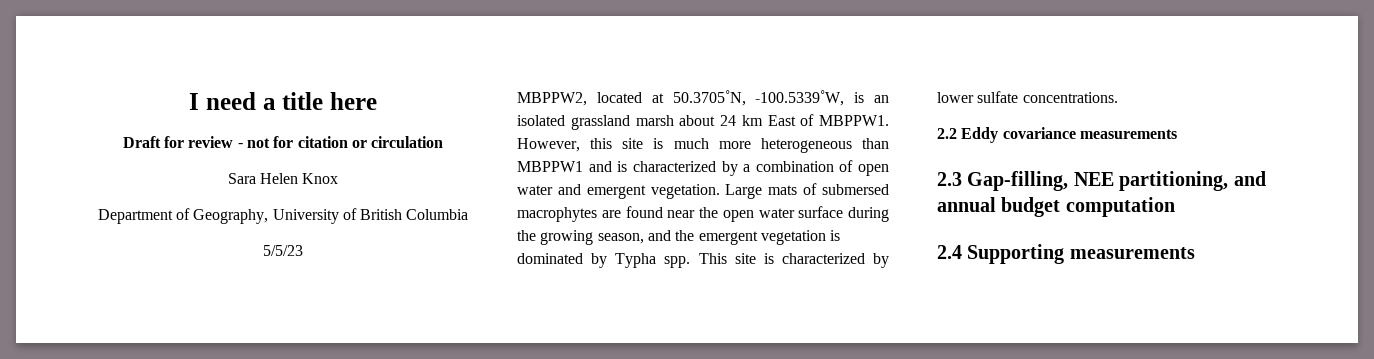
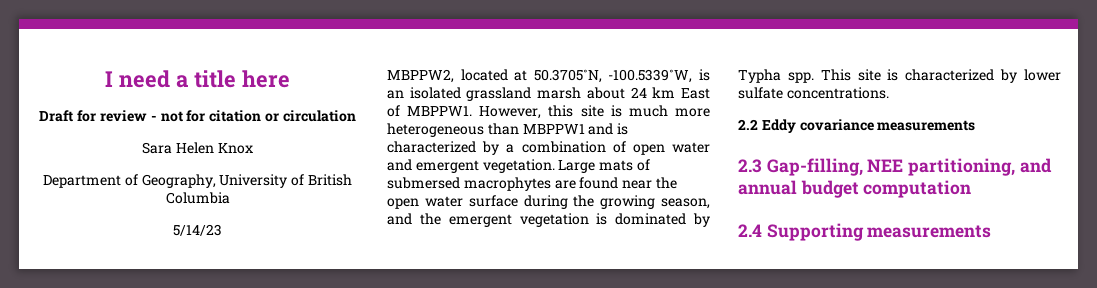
- 5/5/23
+ 5/14/23

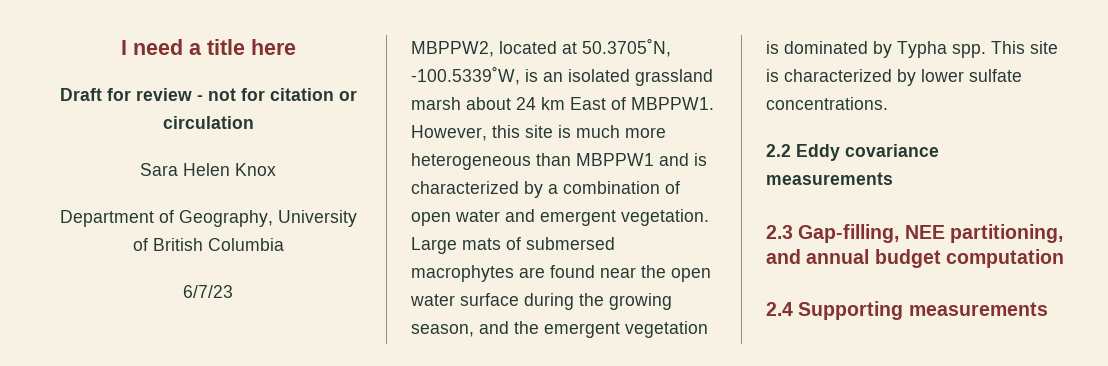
- 5/14/23
+ 6/7/23

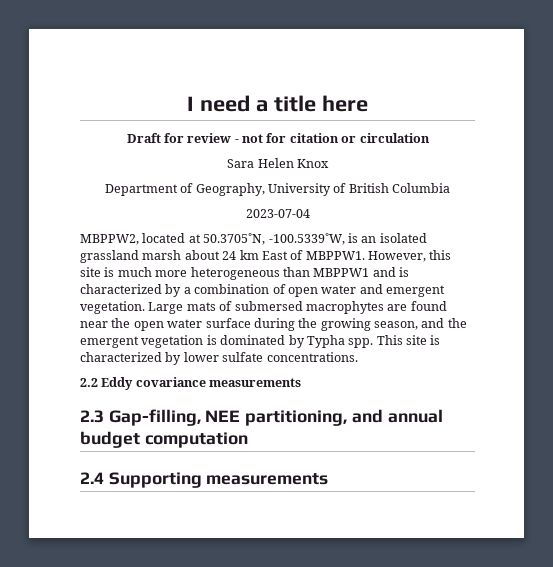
- 6/7/23
+ 2023-07-04

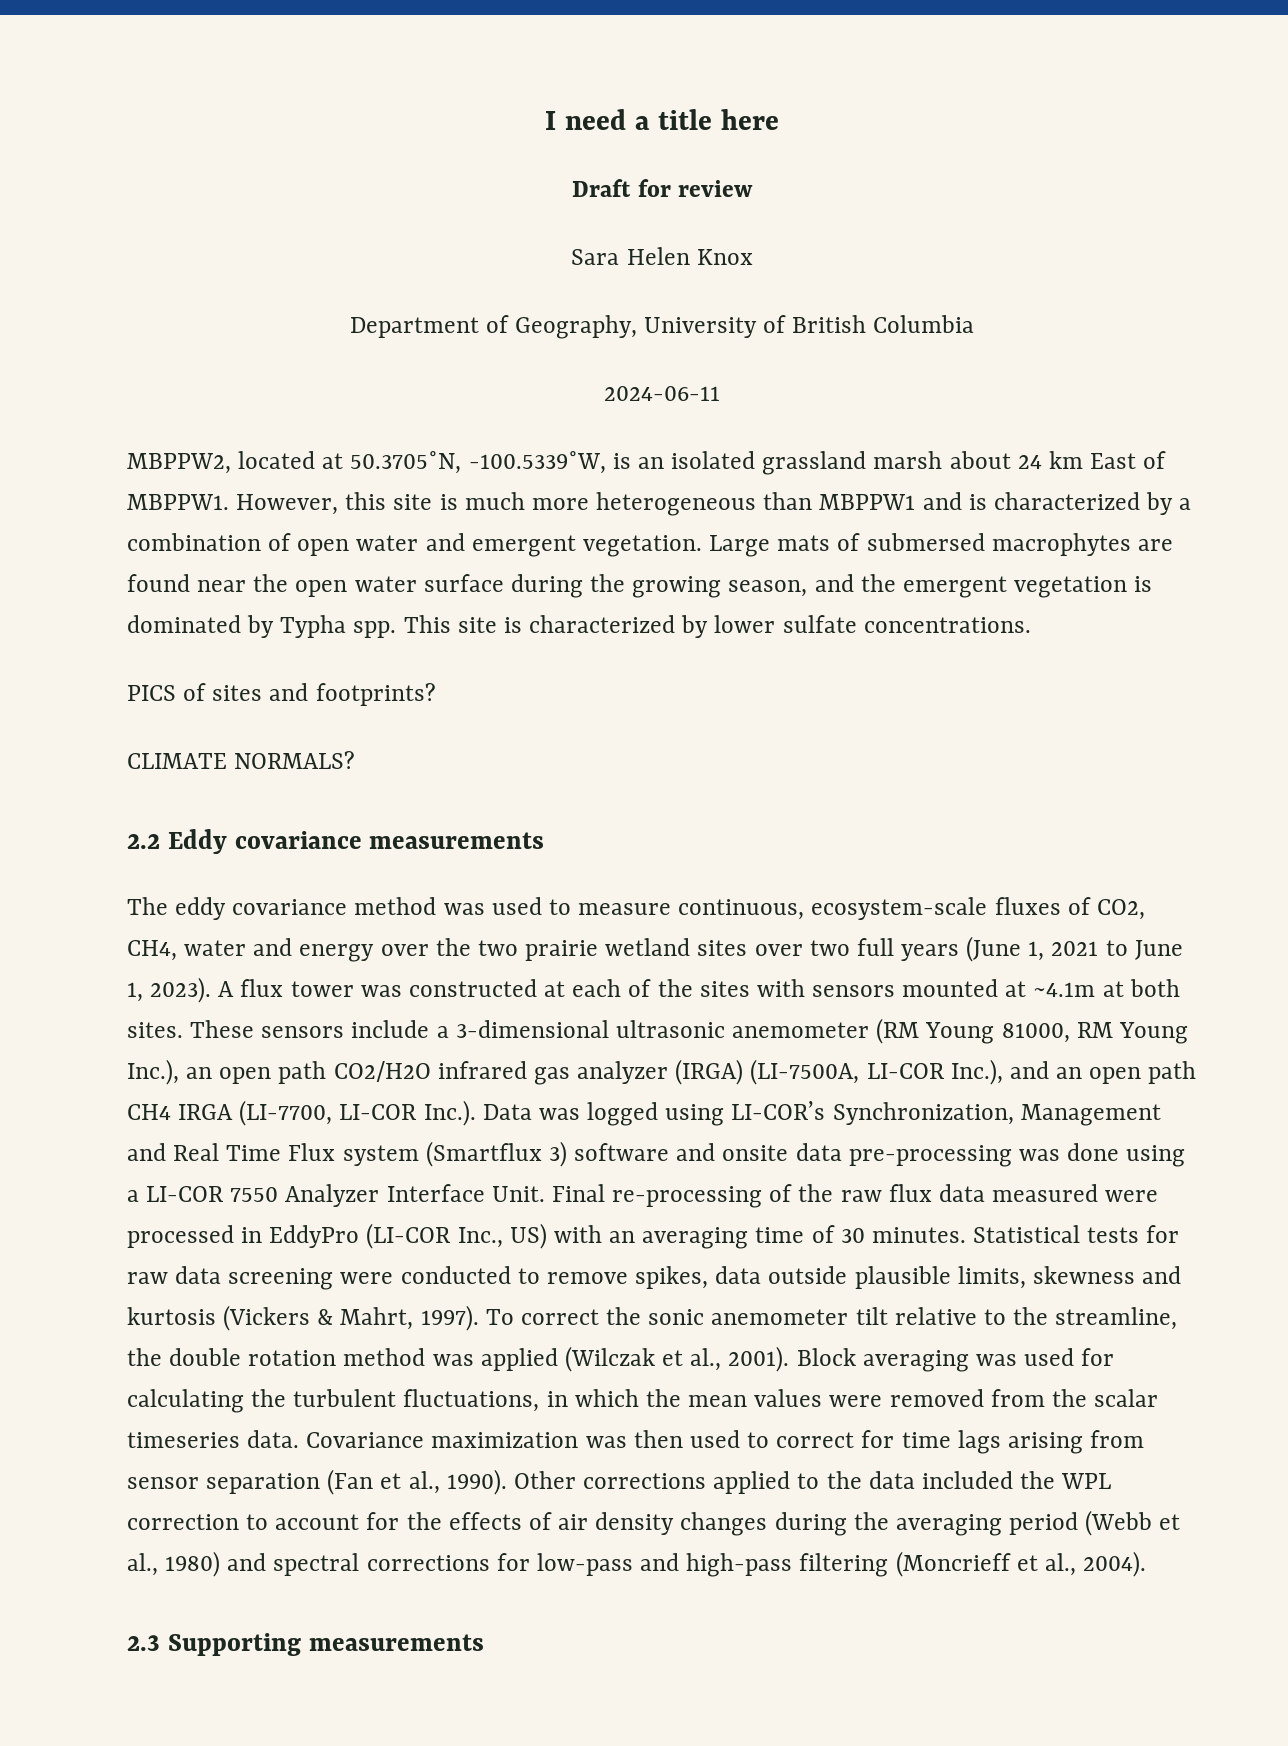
- Draft for review - not for citation or circulation
+ Draft for review
- 2023-07-04
+ 2024-06-11
+ PICS of sites and footprints?
+ CLIMATE NORMALS?
  2.2 Eddy covariance measurements
- 2.3 Gap-filling, NEE partitioning, and annual budget computation
- 2.4 Supporting measurements
+ The eddy covariance method was used to measure continuous, ecosystem-scale fluxes of CO2, CH4, water and energy over the two prairie wetland sites over two full years (June 1, 2021 to June 1, 2023). A flux tower was constructed at each of the sites with sensors mounted at ~4.1m at both sites. These sensors include a 3-dimensional ultrasonic anemometer (RM Young 81000, RM Young Inc.), an open path CO2/H2O infrared gas analyzer (IRGA) (LI-7500A, LI-COR Inc.), and an open path CH4 IRGA (LI-7700, LI-COR Inc.). Data was logged using LI-COR’s Synchronization, Management and Real Time Flux system (Smartflux 3) software and onsite data pre-processing was done using a LI-COR 7550 Analyzer Interface Unit. Final re-processing of the raw flux data measured were processed in EddyPro (LI-COR Inc., US) with an averaging time of 30 minutes. Statistical tests for raw data screening were conducted to remove spikes, data outside plausible limits, skewness and kurtosis (Vickers & Mahrt, 1997). To correct the sonic anemometer tilt relative to the streamline, the double rotation method was applied (Wilczak et al., 2001). Block averaging was used for calculating the turbulent fluctuations, in which the mean values were removed from the scalar timeseries data. Covariance maximization was then used to correct for time lags arising from sensor separation (Fan et al., 1990). Other corrections applied to the data included the WPL correction to account for the effects of air density changes during the averaging period (Webb et al., 1980) and spectral corrections for low-pass and high-pass filtering (Moncrieff et al., 2004).
+ 2.3 Supporting measurements

